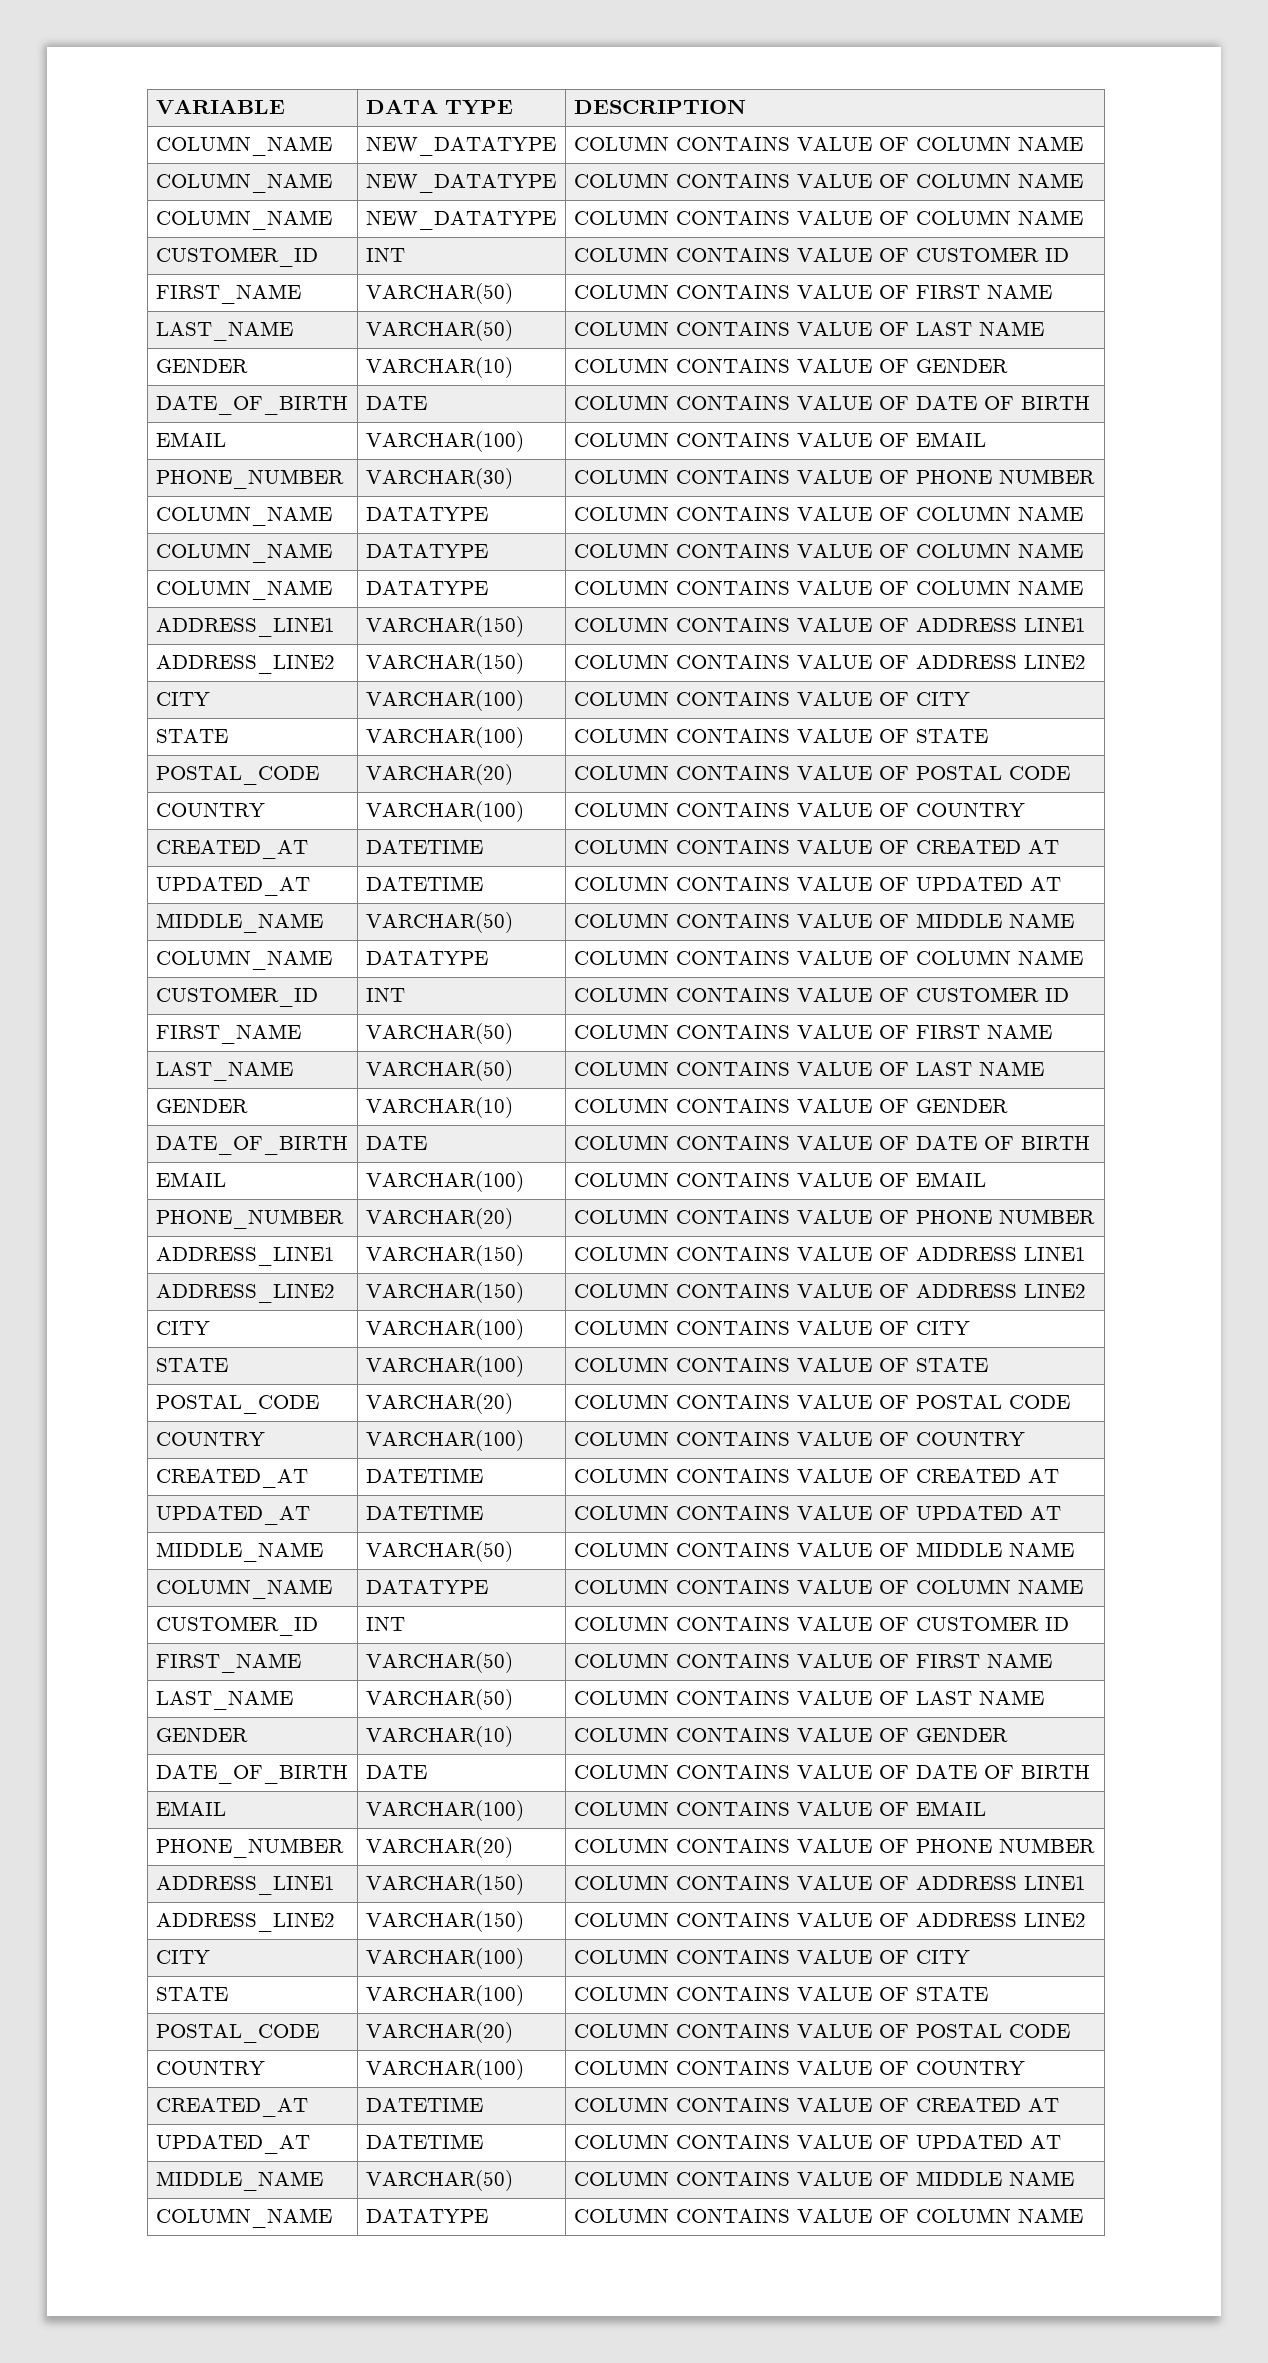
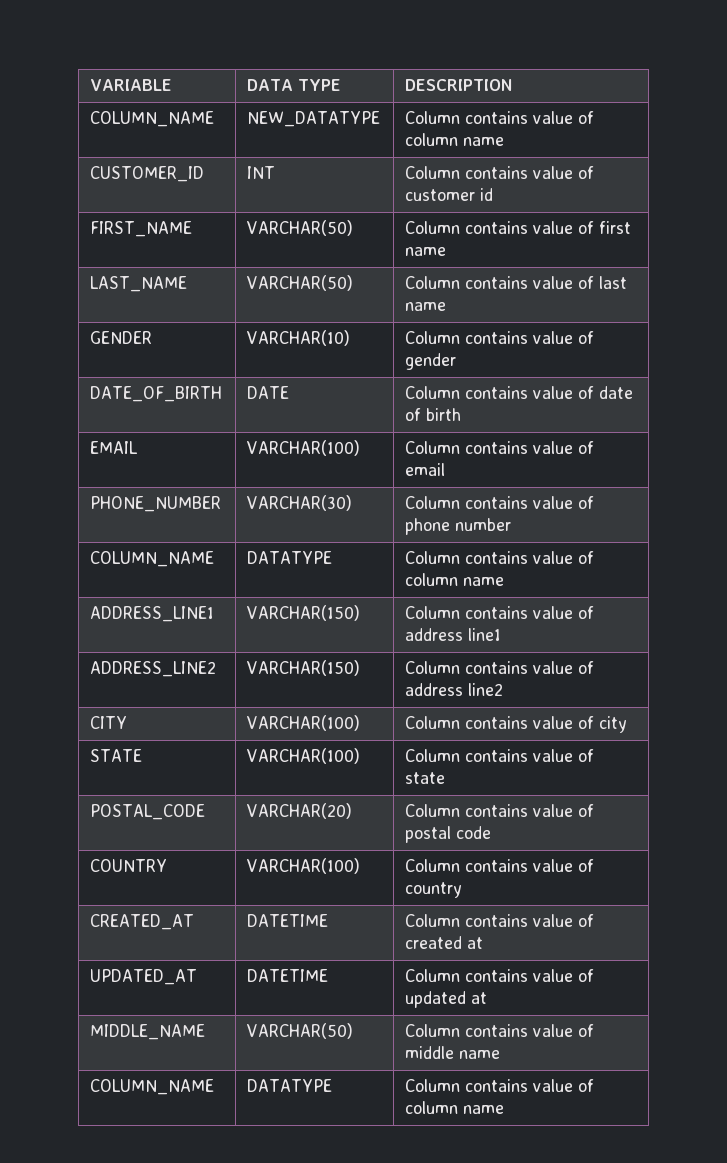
  VARIABLE | DATA TYPE | DESCRIPTION
- COLUMN_NAME | NEW_DATATYPE | COLUMN CONTAINS VALUE OF COLUMN NAME
- COLUMN_NAME | NEW_DATATYPE | COLUMN CONTAINS VALUE OF COLUMN NAME
- COLUMN_NAME | NEW_DATATYPE | COLUMN CONTAINS VALUE OF COLUMN NAME
- CUSTOMER_ID | INT | COLUMN CONTAINS VALUE OF CUSTOMER ID
- FIRST_NAME | VARCHAR(50) | COLUMN CONTAINS VALUE OF FIRST NAME
- LAST_NAME | VARCHAR(50) | COLUMN CONTAINS VALUE OF LAST NAME
- GENDER | VARCHAR(10) | COLUMN CONTAINS VALUE OF GENDER
- DATE_OF_BIRTH | DATE | COLUMN CONTAINS VALUE OF DATE OF BIRTH
- EMAIL | VARCHAR(100) | COLUMN CONTAINS VALUE OF EMAIL
- PHONE_NUMBER | VARCHAR(30) | COLUMN CONTAINS VALUE OF PHONE NUMBER
- COLUMN_NAME | DATATYPE | COLUMN CONTAINS VALUE OF COLUMN NAME
- COLUMN_NAME | DATATYPE | COLUMN CONTAINS VALUE OF COLUMN NAME
- COLUMN_NAME | DATATYPE | COLUMN CONTAINS VALUE OF COLUMN NAME
- ADDRESS_LINE1 | VARCHAR(150) | COLUMN CONTAINS VALUE OF ADDRESS LINE1
- ADDRESS_LINE2 | VARCHAR(150) | COLUMN CONTAINS VALUE OF ADDRESS LINE2
- CITY | VARCHAR(100) | COLUMN CONTAINS VALUE OF CITY
- STATE | VARCHAR(100) | COLUMN CONTAINS VALUE OF STATE
- POSTAL_CODE | VARCHAR(20) | COLUMN CONTAINS VALUE OF POSTAL CODE
- COUNTRY | VARCHAR(100) | COLUMN CONTAINS VALUE OF COUNTRY
- CREATED_AT | DATETIME | COLUMN CONTAINS VALUE OF CREATED AT
- UPDATED_AT | DATETIME | COLUMN CONTAINS VALUE OF UPDATED AT
- MIDDLE_NAME | VARCHAR(50) | COLUMN CONTAINS VALUE OF MIDDLE NAME
- COLUMN_NAME | DATATYPE | COLUMN CONTAINS VALUE OF COLUMN NAME
- CUSTOMER_ID | INT | COLUMN CONTAINS VALUE OF CUSTOMER ID
- FIRST_NAME | VARCHAR(50) | COLUMN CONTAINS VALUE OF FIRST NAME
- LAST_NAME | VARCHAR(50) | COLUMN CONTAINS VALUE OF LAST NAME
- GENDER | VARCHAR(10) | COLUMN CONTAINS VALUE OF GENDER
- DATE_OF_BIRTH | DATE | COLUMN CONTAINS VALUE OF DATE OF BIRTH
- EMAIL | VARCHAR(100) | COLUMN CONTAINS VALUE OF EMAIL
- PHONE_NUMBER | VARCHAR(20) | COLUMN CONTAINS VALUE OF PHONE NUMBER
- ADDRESS_LINE1 | VARCHAR(150) | COLUMN CONTAINS VALUE OF ADDRESS LINE1
- ADDRESS_LINE2 | VARCHAR(150) | COLUMN CONTAINS VALUE OF ADDRESS LINE2
- CITY | VARCHAR(100) | COLUMN CONTAINS VALUE OF CITY
- STATE | VARCHAR(100) | COLUMN CONTAINS VALUE OF STATE
- POSTAL_CODE | VARCHAR(20) | COLUMN CONTAINS VALUE OF POSTAL CODE
- COUNTRY | VARCHAR(100) | COLUMN CONTAINS VALUE OF COUNTRY
- CREATED_AT | DATETIME | COLUMN CONTAINS VALUE OF CREATED AT
- UPDATED_AT | DATETIME | COLUMN CONTAINS VALUE OF UPDATED AT
- MIDDLE_NAME | VARCHAR(50) | COLUMN CONTAINS VALUE OF MIDDLE NAME
- COLUMN_NAME | DATATYPE | COLUMN CONTAINS VALUE OF COLUMN NAME
- CUSTOMER_ID | INT | COLUMN CONTAINS VALUE OF CUSTOMER ID
- FIRST_NAME | VARCHAR(50) | COLUMN CONTAINS VALUE OF FIRST NAME
- LAST_NAME | VARCHAR(50) | COLUMN CONTAINS VALUE OF LAST NAME
- GENDER | VARCHAR(10) | COLUMN CONTAINS VALUE OF GENDER
- DATE_OF_BIRTH | DATE | COLUMN CONTAINS VALUE OF DATE OF BIRTH
- EMAIL | VARCHAR(100) | COLUMN CONTAINS VALUE OF EMAIL
- PHONE_NUMBER | VARCHAR(20) | COLUMN CONTAINS VALUE OF PHONE NUMBER
- ADDRESS_LINE1 | VARCHAR(150) | COLUMN CONTAINS VALUE OF ADDRESS LINE1
- ADDRESS_LINE2 | VARCHAR(150) | COLUMN CONTAINS VALUE OF ADDRESS LINE2
- CITY | VARCHAR(100) | COLUMN CONTAINS VALUE OF CITY
- STATE | VARCHAR(100) | COLUMN CONTAINS VALUE OF STATE
- POSTAL_CODE | VARCHAR(20) | COLUMN CONTAINS VALUE OF POSTAL CODE
- COUNTRY | VARCHAR(100) | COLUMN CONTAINS VALUE OF COUNTRY
- CREATED_AT | DATETIME | COLUMN CONTAINS VALUE OF CREATED AT
- UPDATED_AT | DATETIME | COLUMN CONTAINS VALUE OF UPDATED AT
- MIDDLE_NAME | VARCHAR(50) | COLUMN CONTAINS VALUE OF MIDDLE NAME
- COLUMN_NAME | DATATYPE | COLUMN CONTAINS VALUE OF COLUMN NAME
+ COLUMN_NAME | NEW_DATATYPE | Column contains value of column name
+ CUSTOMER_ID | INT | Column contains value of customer id
+ FIRST_NAME | VARCHAR(50) | Column contains value of first name
+ LAST_NAME | VARCHAR(50) | Column contains value of last name
+ GENDER | VARCHAR(10) | Column contains value of gender
+ DATE_OF_BIRTH | DATE | Column contains value of date of birth
+ EMAIL | VARCHAR(100) | Column contains value of email
+ PHONE_NUMBER | VARCHAR(30) | Column contains value of phone number
+ COLUMN_NAME | DATATYPE | Column contains value of column name
+ ADDRESS_LINE1 | VARCHAR(150) | Column contains value of address line1
+ ADDRESS_LINE2 | VARCHAR(150) | Column contains value of address line2
+ CITY | VARCHAR(100) | Column contains value of city
+ STATE | VARCHAR(100) | Column contains value of state
+ POSTAL_CODE | VARCHAR(20) | Column contains value of postal code
+ COUNTRY | VARCHAR(100) | Column contains value of country
+ CREATED_AT | DATETIME | Column contains value of created at
+ UPDATED_AT | DATETIME | Column contains value of updated at
+ MIDDLE_NAME | VARCHAR(50) | Column contains value of middle name
+ COLUMN_NAME | DATATYPE | Column contains value of column name

